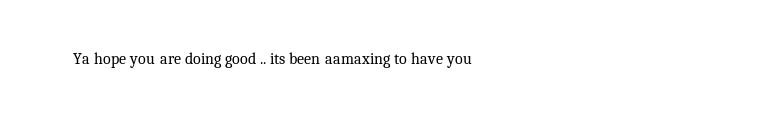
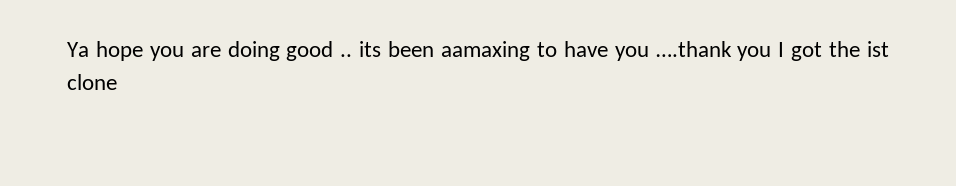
- Ya hope you are doing good .. its been aamaxing to have you
+ Ya hope you are doing good .. its been aamaxing to have you ….thank you I got the ist clone

